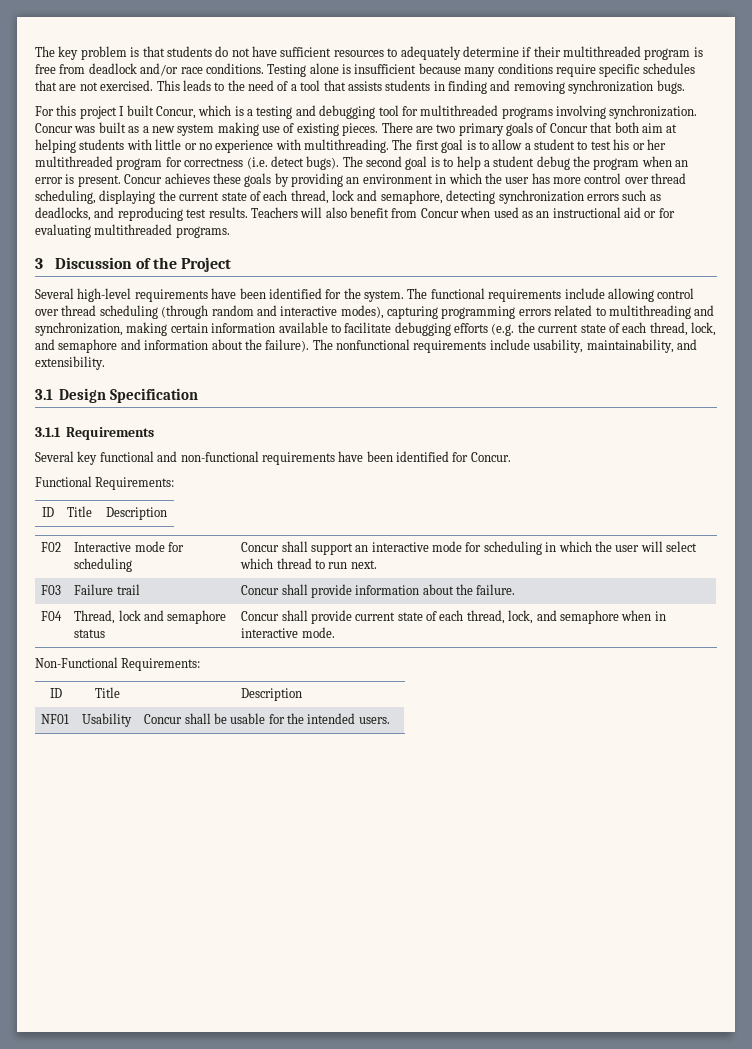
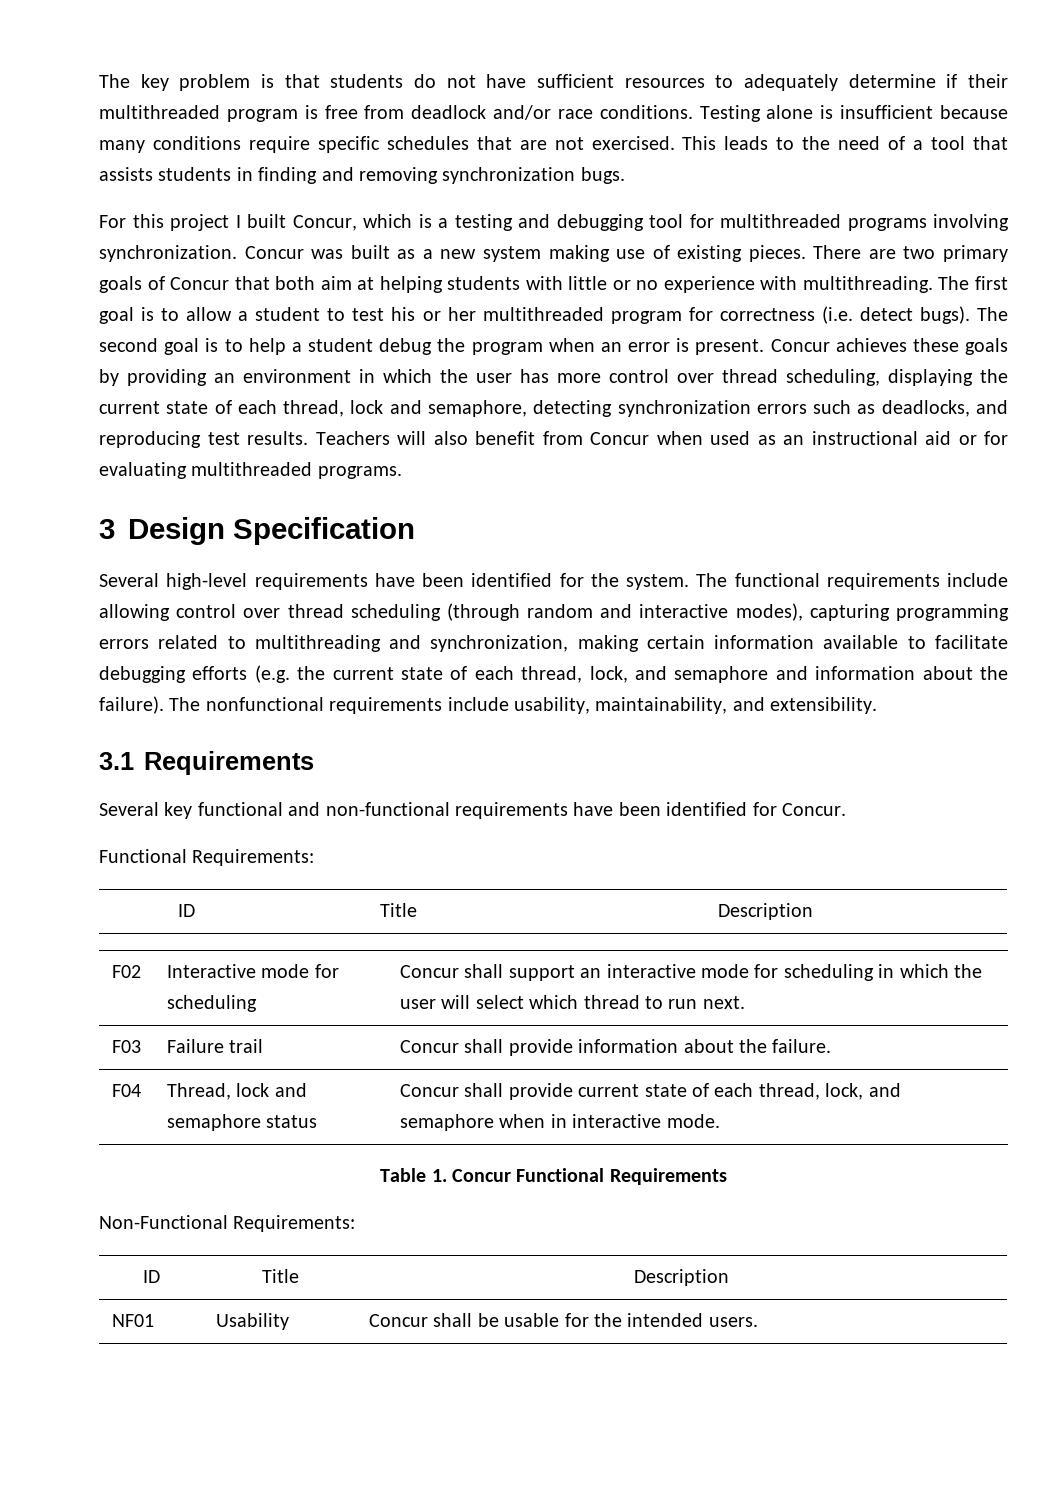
- 3 Discussion of the Project
+ 3 Design Specification
- 3.1 Design Specification
- 3.1.1 Requirements
+ 3.1 Requirements
+ Table 1. Concur Functional Requirements

